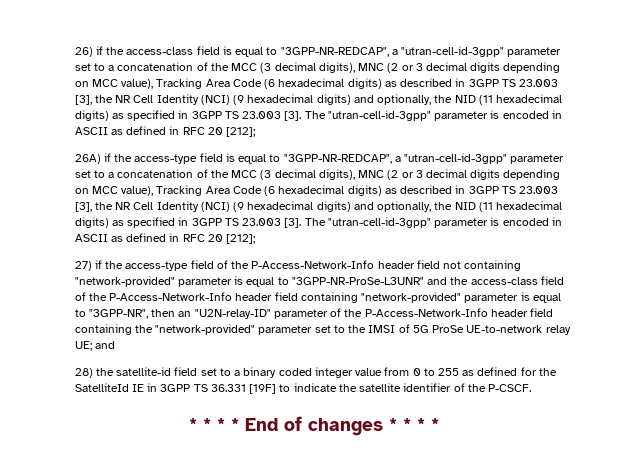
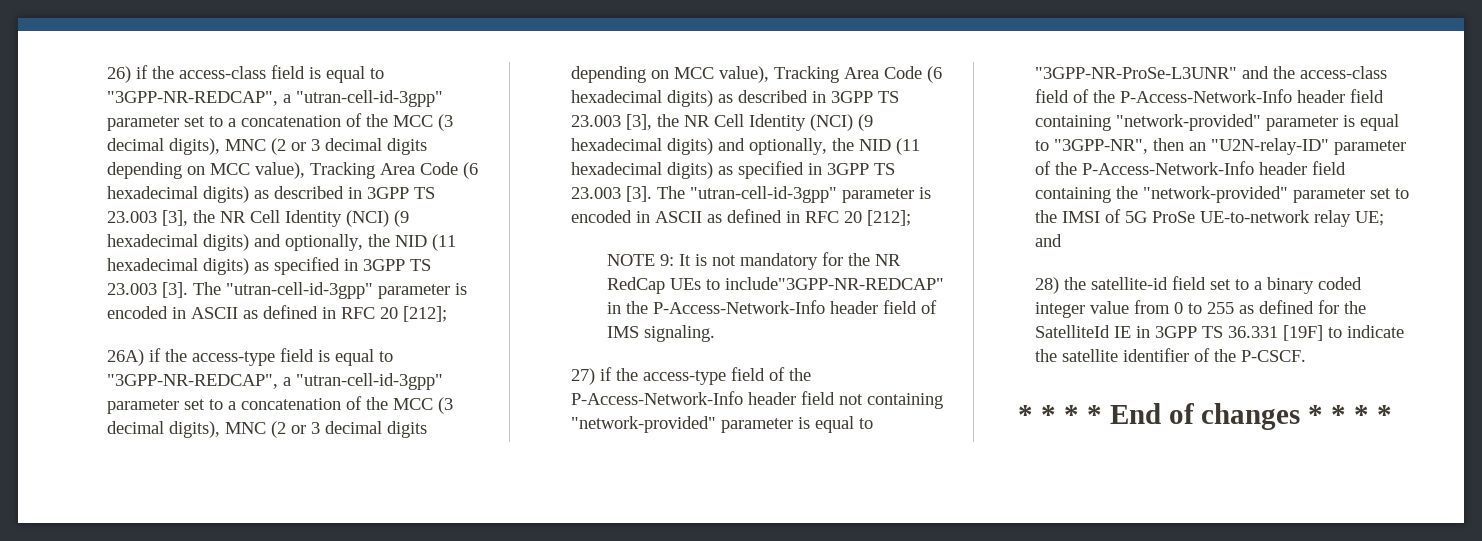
+ NOTE 9: It is not mandatory for the NR RedCap UEs to include"3GPP-NR-REDCAP" in the P-Access-Network-Info header field of IMS signaling.

